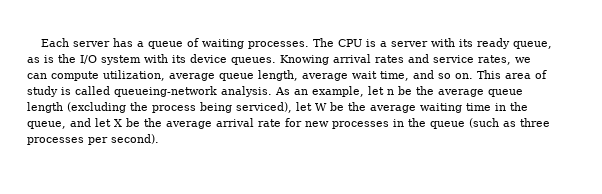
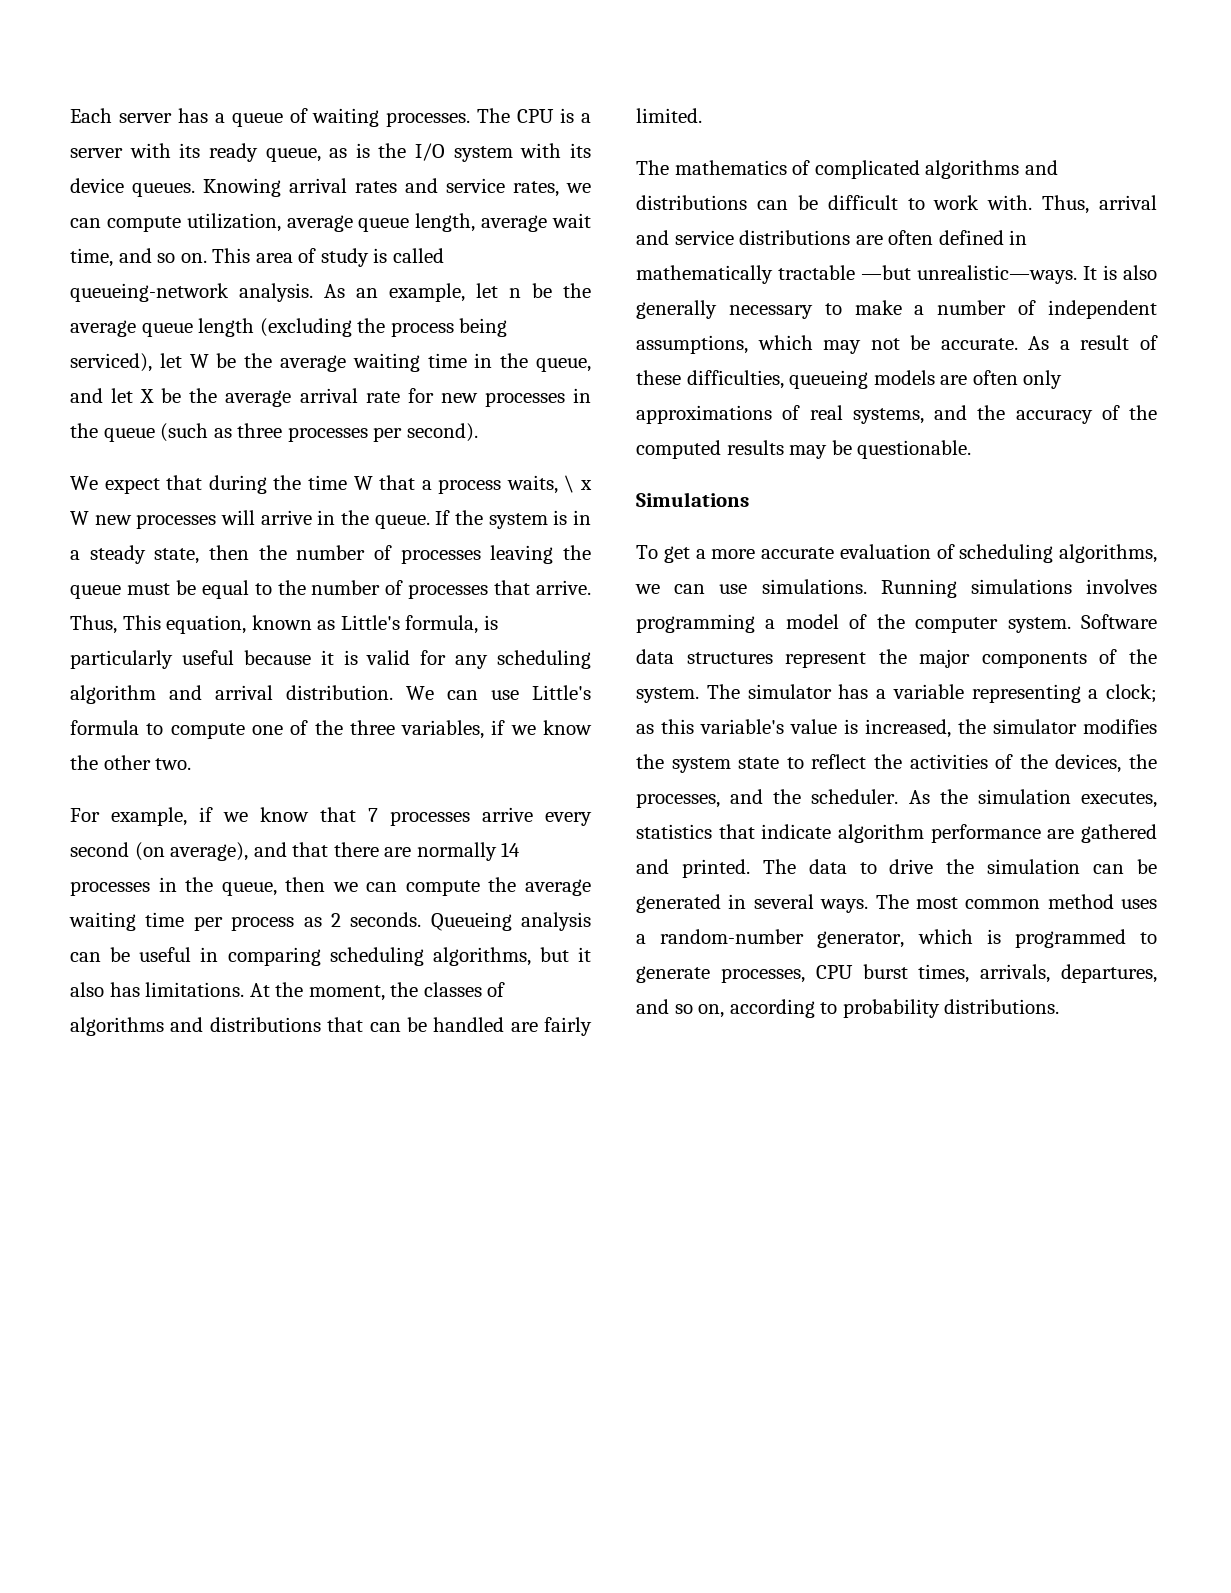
+ We expect that during the time W that a process waits, \ x W new processes will arrive in the queue. If the system is in a steady state, then the number of processes leaving the queue must be equal to the number of processes that arrive. Thus, This equation, known as Little's formula, is particularly useful because it is valid for any scheduling algorithm and arrival distribution. We can use Little's formula to compute one of the three variables, if we know the other two.
+ For example, if we know that 7 processes arrive every second (on average), and that there are normally 14 processes in the queue, then we can compute the average waiting time per process as 2 seconds. Queueing analysis can be useful in comparing scheduling algorithms, but it also has limitations. At the moment, the classes of algorithms and distributions that can be handled are fairly limited.
+ The mathematics of complicated algorithms and distributions can be difficult to work with. Thus, arrival and service distributions are often defined in mathematically tractable —but unrealistic—ways. It is also generally necessary to make a number of independent assumptions, which may not be accurate. As a result of these difficulties, queueing models are often only approximations of real systems, and the accuracy of the computed results may be questionable.
+ Simulations
+ To get a more accurate evaluation of scheduling algorithms, we can use simulations. Running simulations involves programming a model of the computer system. Software data structures represent the major components of the system. The simulator has a variable representing a clock; as this variable's value is increased, the simulator modifies the system state to reflect the activities of the devices, the processes, and the scheduler. As the simulation executes, statistics that indicate algorithm performance are gathered and printed. The data to drive the simulation can be generated in several ways. The most common method uses a random-number generator, which is programmed to generate processes, CPU burst times, arrivals, departures, and so on, according to probability distributions.

